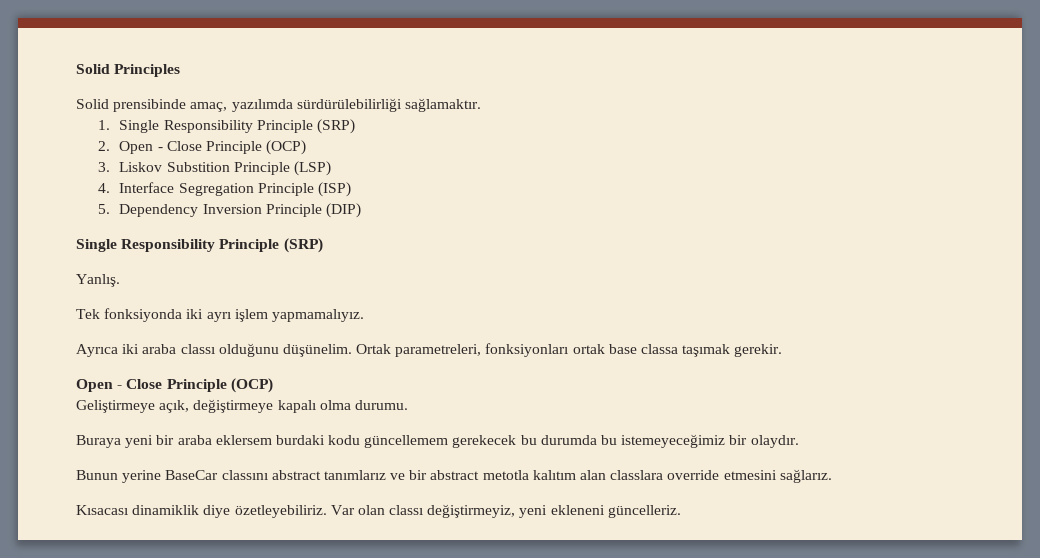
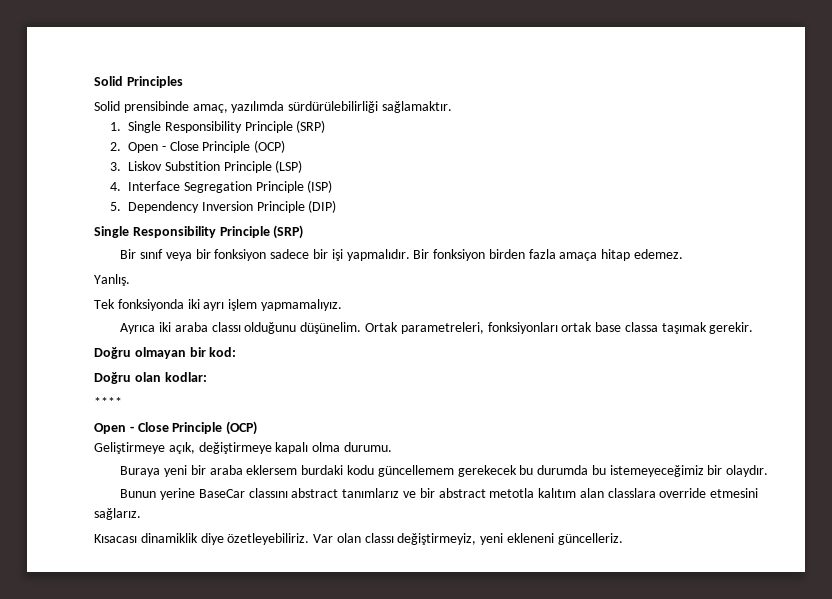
+ Bir sınıf veya bir fonksiyon sadece bir işi yapmalıdır. Bir fonksiyon birden fazla amaça hitap edemez.
+ Doğru olmayan bir kod:
+ Doğru olan kodlar:
+ ****

